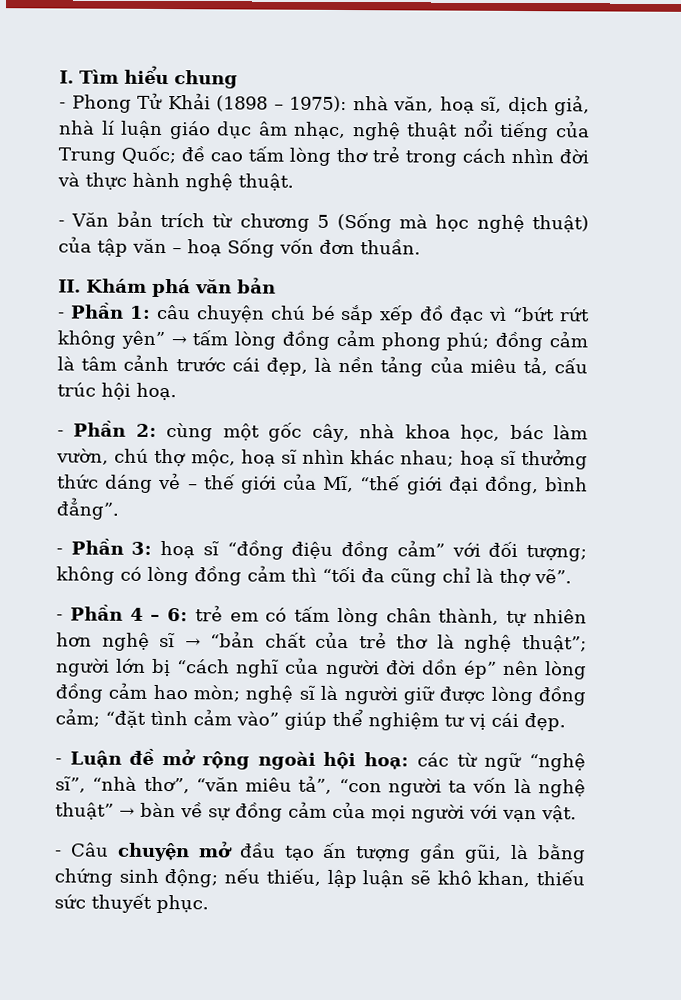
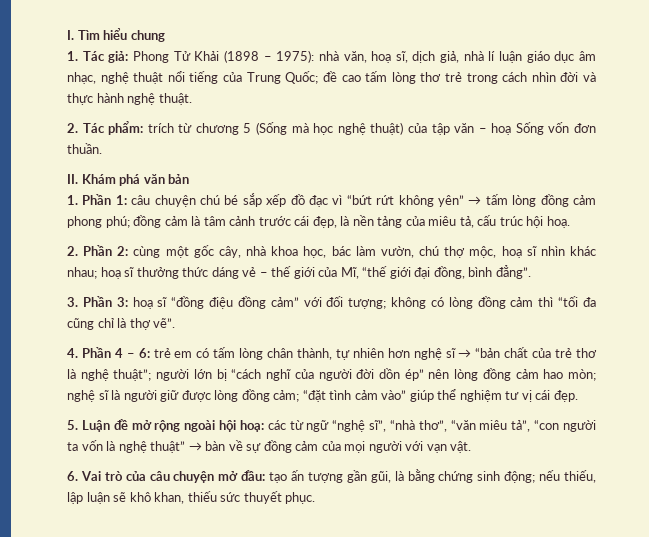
- - Phong Tử Khải (1898 – 1975): nhà văn, hoạ sĩ, dịch giả, nhà lí luận giáo dục âm nhạc, nghệ thuật nổi tiếng của Trung Quốc; đề cao tấm lòng thơ trẻ trong cách nhìn đời và thực hành nghệ thuật.
+ 1. Tác giả: Phong Tử Khải (1898 – 1975): nhà văn, hoạ sĩ, dịch giả, nhà lí luận giáo dục âm nhạc, nghệ thuật nổi tiếng của Trung Quốc; đề cao tấm lòng thơ trẻ trong cách nhìn đời và thực hành nghệ thuật.
- - Văn bản trích từ chương 5 (Sống mà học nghệ thuật) của tập văn – hoạ Sống vốn đơn thuần.
+ 2. Tác phẩm: trích từ chương 5 (Sống mà học nghệ thuật) của tập văn – hoạ Sống vốn đơn thuần.
- - Phần 1: câu chuyện chú bé sắp xếp đồ đạc vì “bứt rứt không yên” → tấm lòng đồng cảm phong phú; đồng cảm là tâm cảnh trước cái đẹp, là nền tảng của miêu tả, cấu trúc hội hoạ.
+ 1. Phần 1: câu chuyện chú bé sắp xếp đồ đạc vì “bứt rứt không yên” → tấm lòng đồng cảm phong phú; đồng cảm là tâm cảnh trước cái đẹp, là nền tảng của miêu tả, cấu trúc hội hoạ.
- - Phần 2: cùng một gốc cây, nhà khoa học, bác làm vườn, chú thợ mộc, hoạ sĩ nhìn khác nhau; hoạ sĩ thưởng thức dáng vẻ – thế giới của Mĩ, “thế giới đại đồng, bình đẳng”.
+ 2. Phần 2: cùng một gốc cây, nhà khoa học, bác làm vườn, chú thợ mộc, hoạ sĩ nhìn khác nhau; hoạ sĩ thưởng thức dáng vẻ – thế giới của Mĩ, “thế giới đại đồng, bình đẳng”.
- - Phần 3: hoạ sĩ “đồng điệu đồng cảm” với đối tượng; không có lòng đồng cảm thì “tối đa cũng chỉ là thợ vẽ”.
+ 3. Phần 3: hoạ sĩ “đồng điệu đồng cảm” với đối tượng; không có lòng đồng cảm thì “tối đa cũng chỉ là thợ vẽ”.
- - Phần 4 – 6:
+ 4. Phần 4 – 6:
- - Luận đề mở rộng ngoài hội hoạ: các từ ngữ “nghệ sĩ”, “nhà thơ”, “văn miêu tả”, “con người ta vốn là nghệ thuật” → bàn về sự đồng cảm của mọi người với vạn vật.
+ 5. Luận đề mở rộng ngoài hội hoạ: các từ ngữ “nghệ sĩ”, “nhà thơ”, “văn miêu tả”, “con người ta vốn là nghệ thuật” → bàn về sự đồng cảm của mọi người với vạn vật.
- - Câu chuyện mở đầu tạo ấn tượng gần gũi, là bằng chứng sinh động; nếu thiếu, lập luận sẽ khô khan, thiếu sức thuyết phục.
+ 6. Vai trò của câu chuyện mở đầu: tạo ấn tượng gần gũi, là bằng chứng sinh động; nếu thiếu, lập luận sẽ khô khan, thiếu sức thuyết phục.

